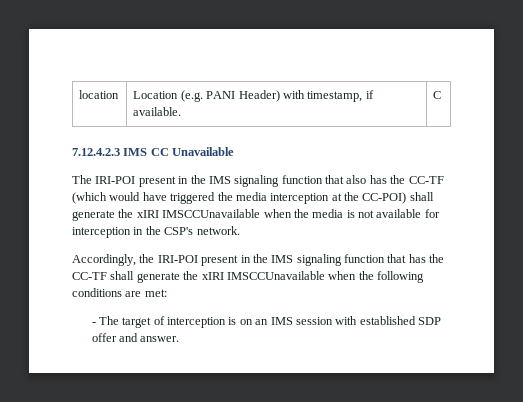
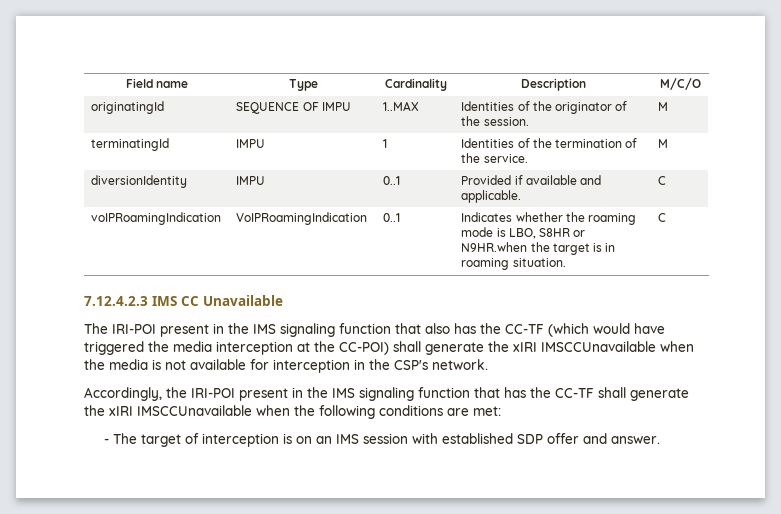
- location | Location (e.g. PANI Header) with timestamp, if available. | C
+ Field name | Type | Cardinality | Description | M/C/O
+ originatingId | SEQUENCE OF IMPU | 1..MAX | Identities of the originator of the session. | M
+ terminatingId | IMPU | 1 | Identities of the termination of the service. | M
+ diversionIdentity | IMPU | 0..1 | Provided if available and applicable. | C
+ voIPRoamingIndication | VoIPRoamingIndication | 0..1 | Indicates whether the roaming mode is LBO, S8HR or N9HR.when the target is in roaming situation. | C

